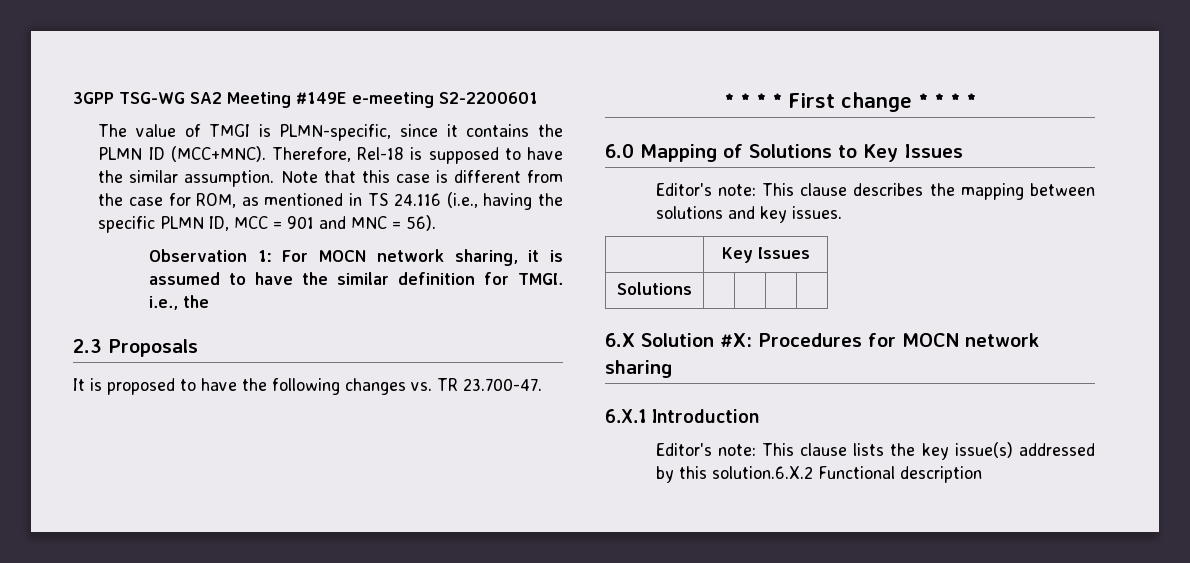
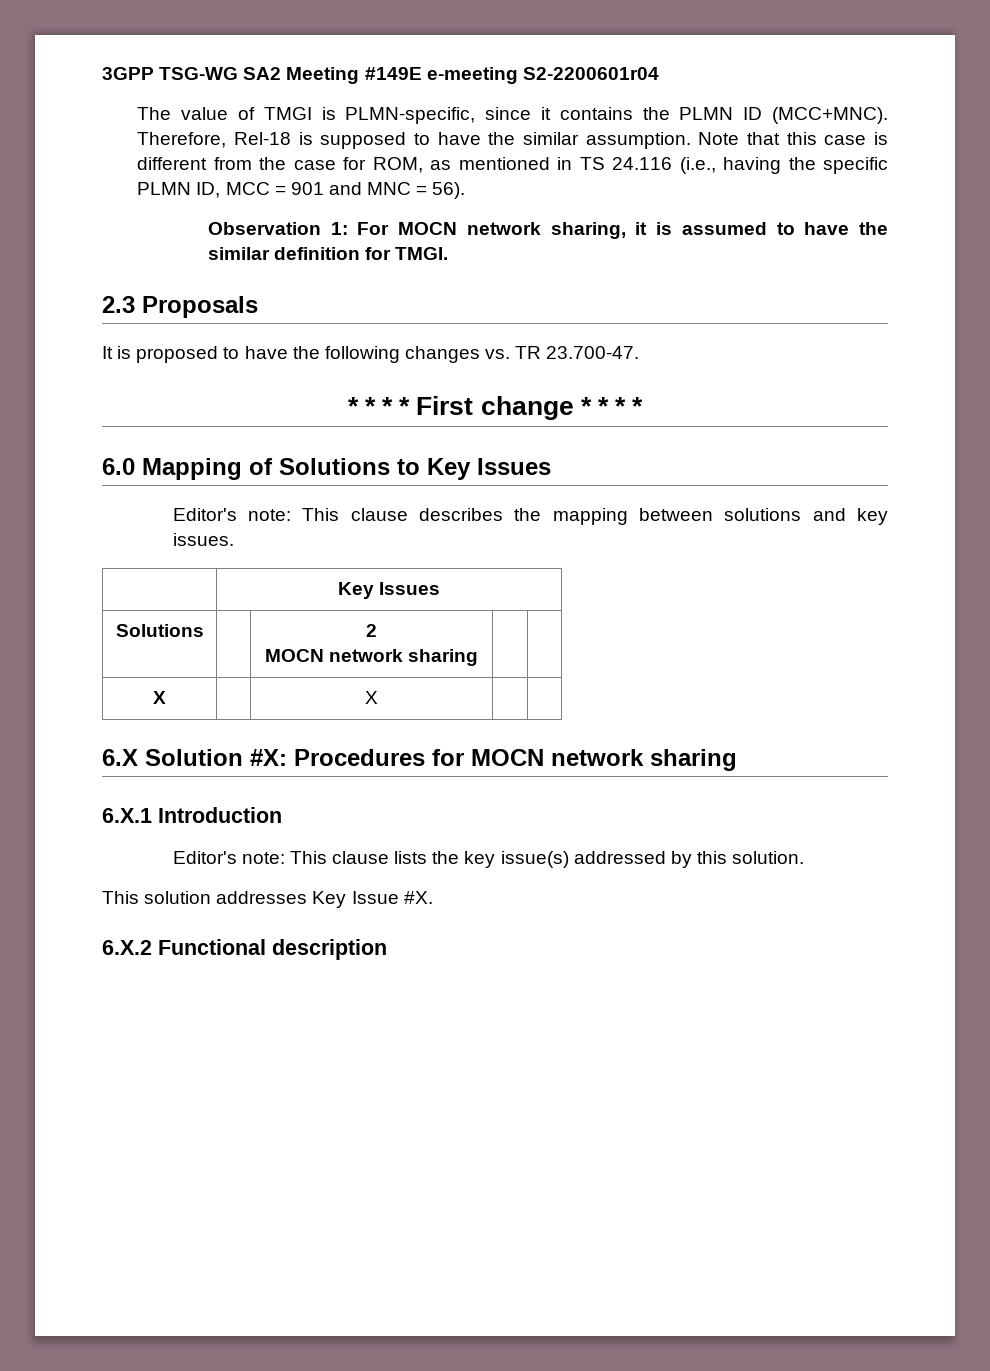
- 3GPP TSG-WG SA2 Meeting #149E e-meeting S2-2200601
+ 3GPP TSG-WG SA2 Meeting #149E e-meeting S2-2200601r04
- Observation 1: For MOCN network sharing, it is assumed to have the similar definition for TMGI. i.e., the
+ Observation 1: For MOCN network sharing, it is assumed to have the similar definition for TMGI.
- Solutions | | | |
+ Solutions | | 2
+ MOCN network sharing | |
+ X | | X | |
- Editor's note: This clause lists the key issue(s) addressed by this solution.6.X.2 Functional description
+ Editor's note: This clause lists the key issue(s) addressed by this solution.
+ This solution addresses Key Issue #X.
+ 6.X.2 Functional description

